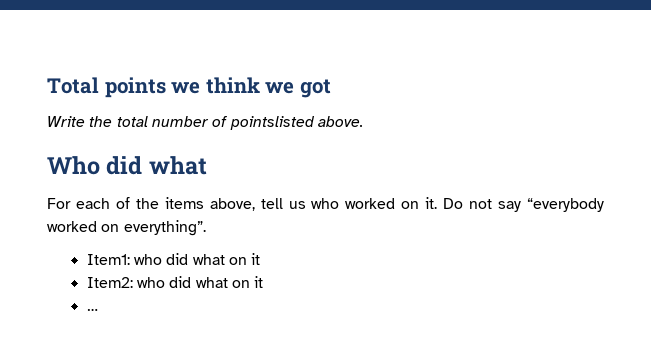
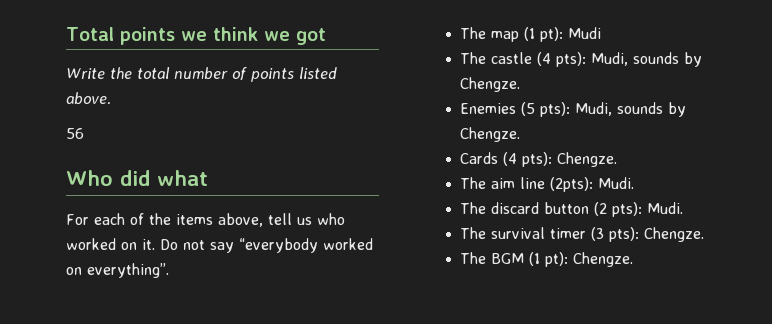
- Write the total number of pointslisted above.
+ Write the total number of points listed above.
+ 56
- Item1: who did what on it
- Item2: who did what on it
- …
+ The map (1 pt): Mudi
+ The castle (4 pts): Mudi, sounds by Chengze.
+ Enemies (5 pts): Mudi, sounds by Chengze.
+ Cards (4 pts): Chengze.
+ The aim line (2pts): Mudi.
+ The discard button (2 pts): Mudi.
+ The survival timer (3 pts): Chengze.
+ The BGM (1 pt): Chengze.

